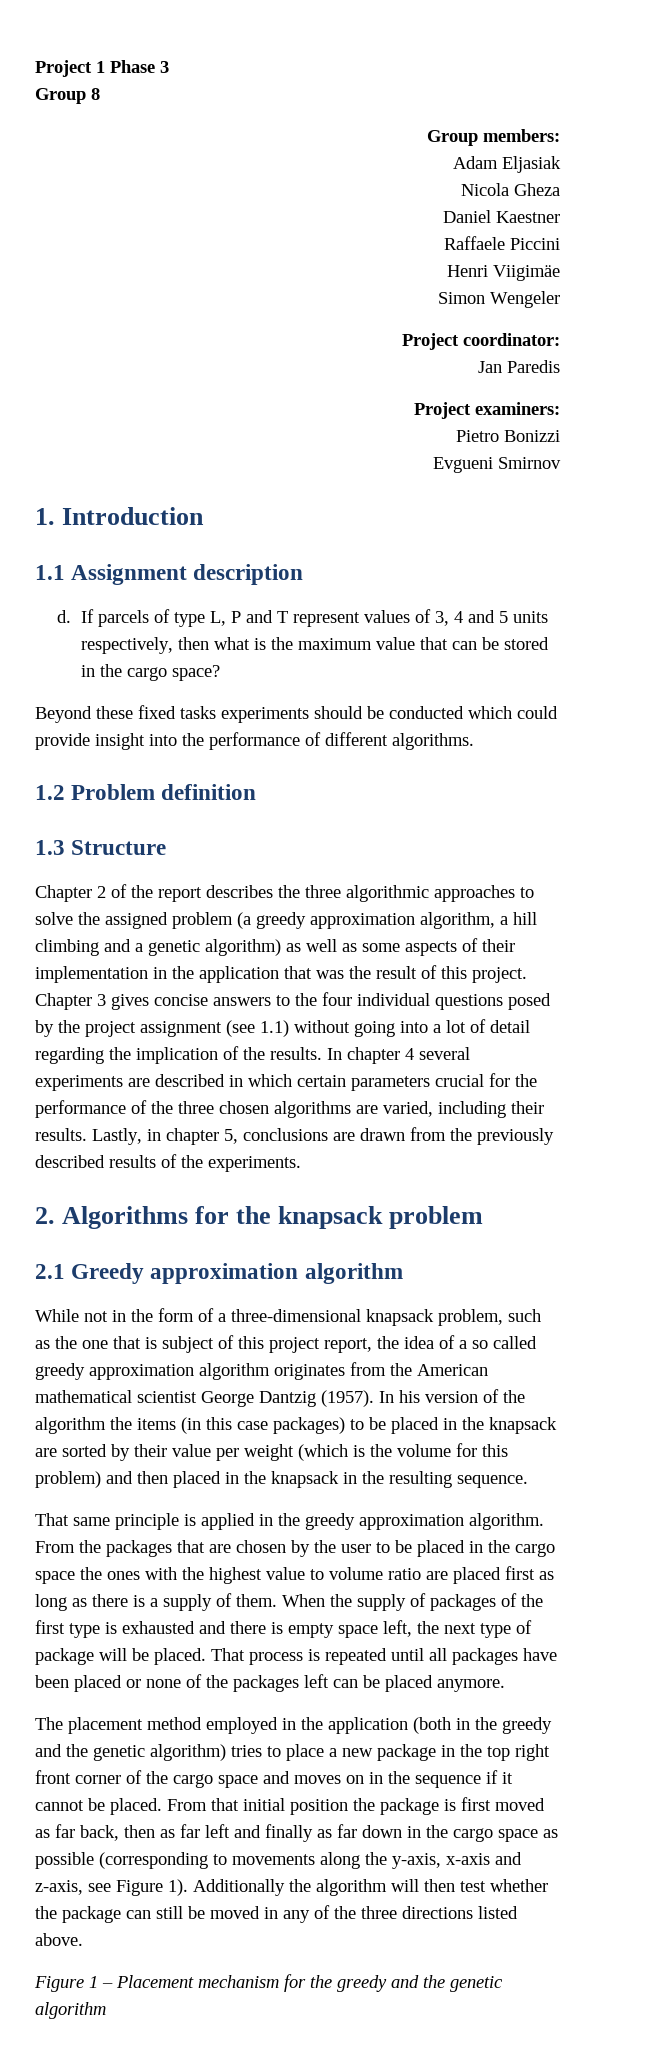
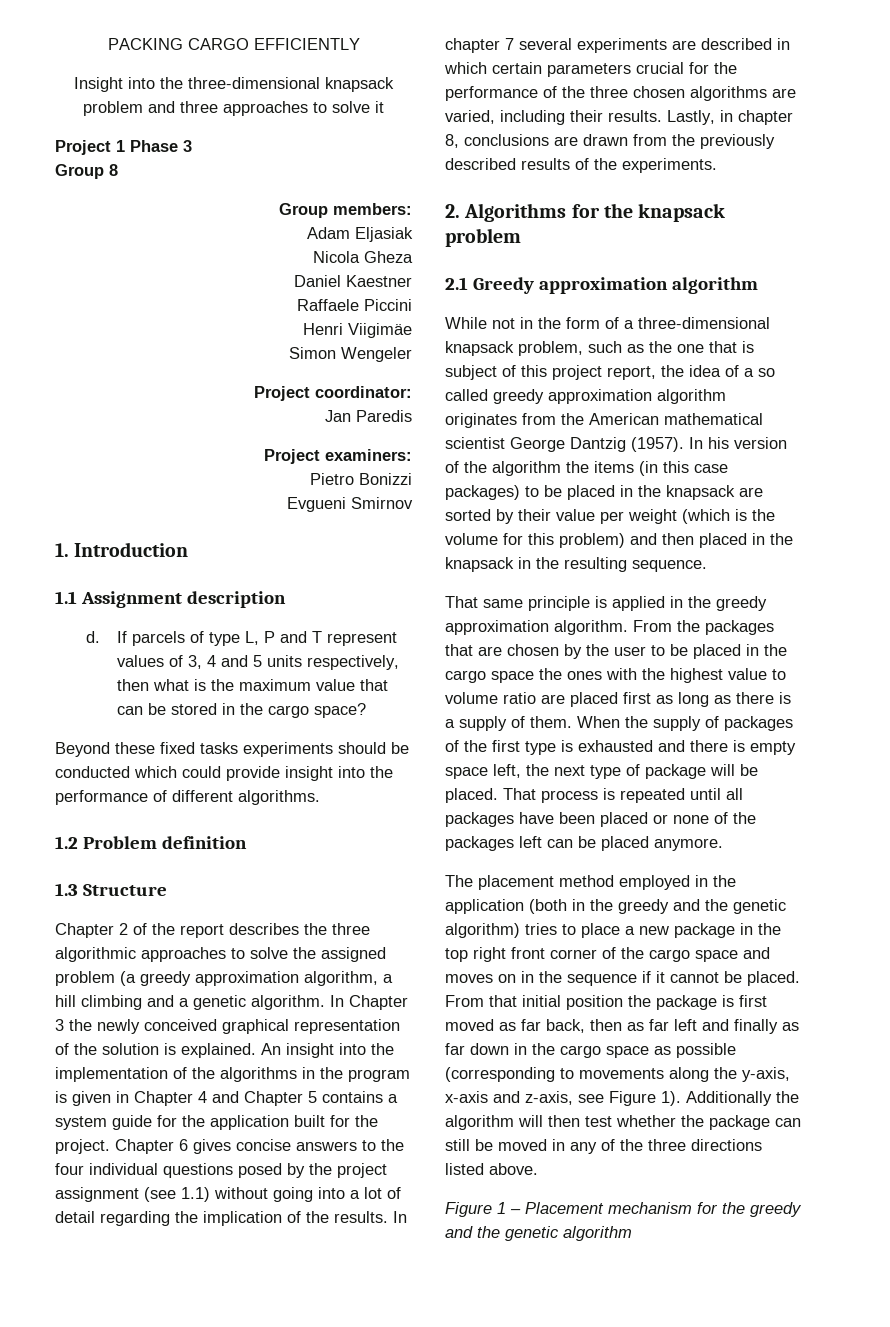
+ PACKING CARGO EFFICIENTLY
+ Insight into the three-dimensional knapsack problem and three approaches to solve it
- Chapter 2 of the report describes the three algorithmic approaches to solve the assigned problem (a greedy approximation algorithm, a hill climbing and a genetic algorithm) as well as some aspects of their implementation in the application that was the result of this project.
+ Chapter 2 of the report describes the three algorithmic approaches to solve the assigned problem (a greedy approximation algorithm, a hill climbing and a genetic algorithm. In Chapter 3 the newly conceived graphical representation of the solution is explained. An insight into the implementation of the algorithms in the program is given in Chapter 4 and Chapter 5 contains a system guide for the application built for the project.
- Chapter 3 gives concise answers to the four individual questions posed by the project assignment (see 1.1) without going into a lot of detail regarding the implication of the results.
+ Chapter 6 gives concise answers to the four individual questions posed by the project assignment (see 1.1) without going into a lot of detail regarding the implication of the results.
- In chapter 4 several experiments are described in which certain parameters crucial for the performance of the three chosen algorithms are varied, including their results.
+ In chapter 7 several experiments are described in which certain parameters crucial for the performance of the three chosen algorithms are varied, including their results.
- Lastly, in chapter 5, conclusions are drawn from the previously described results of the experiments.
+ Lastly, in chapter 8, conclusions are drawn from the previously described results of the experiments.

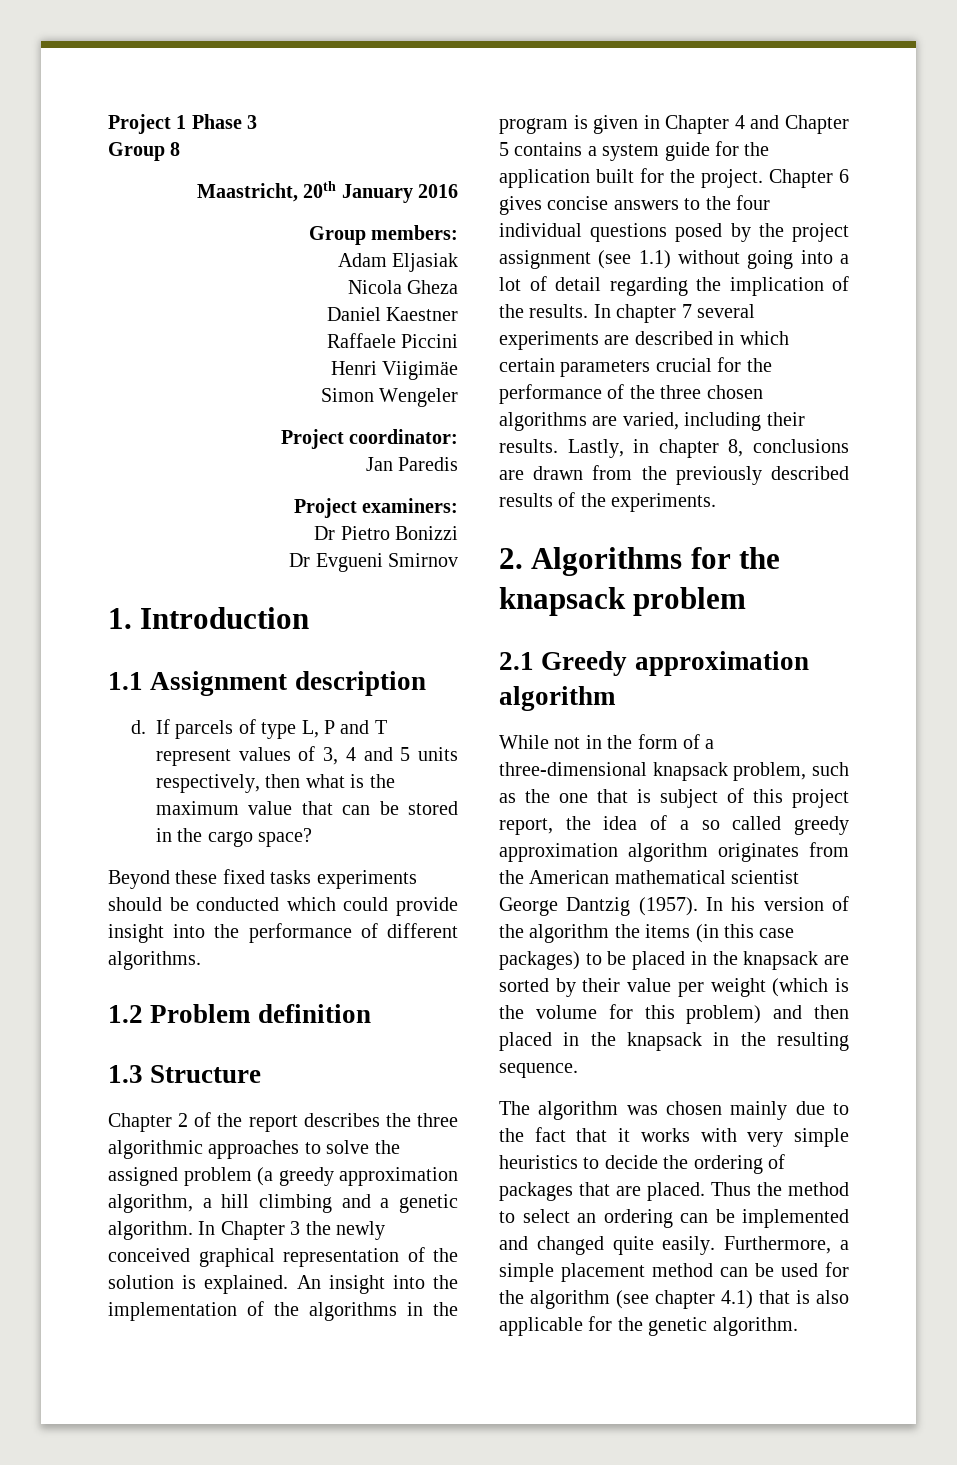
- PACKING CARGO EFFICIENTLY
- Insight into the three-dimensional knapsack problem and three approaches to solve it
+ Maastricht, 20th January 2016
- Pietro Bonizzi
+ Dr Pietro Bonizzi
- Evgueni Smirnov
+ Dr Evgueni Smirnov
- That same principle is applied in the greedy approximation algorithm. From the packages that are chosen by the user to be placed in the cargo space the ones with the highest value to volume ratio are placed first as long as there is a supply of them. When the supply of packages of the first type is exhausted and there is empty space left, the next type of package will be placed. That process is repeated until all packages have been placed or none of the packages left can be placed anymore.
- The placement method employed in the application (both in the greedy and the genetic algorithm) tries to place a new package in the top right front corner of the cargo space and moves on in the sequence if it cannot be placed. From that initial position the package is first moved as far back, then as far left and finally as far down in the cargo space as possible (corresponding to movements along the y-axis, x-axis and z-axis, see Figure 1). Additionally the algorithm will then test whether the package can still be moved in any of the three directions listed above.
- Figure 1 – Placement mechanism for the greedy and the genetic algorithm
+ The algorithm was chosen mainly due to the fact that it works with very simple heuristics to decide the ordering of packages that are placed. Thus the method to select an ordering can be implemented and changed quite easily. Furthermore, a simple placement method can be used for the algorithm (see chapter 4.1) that is also applicable for the genetic algorithm.

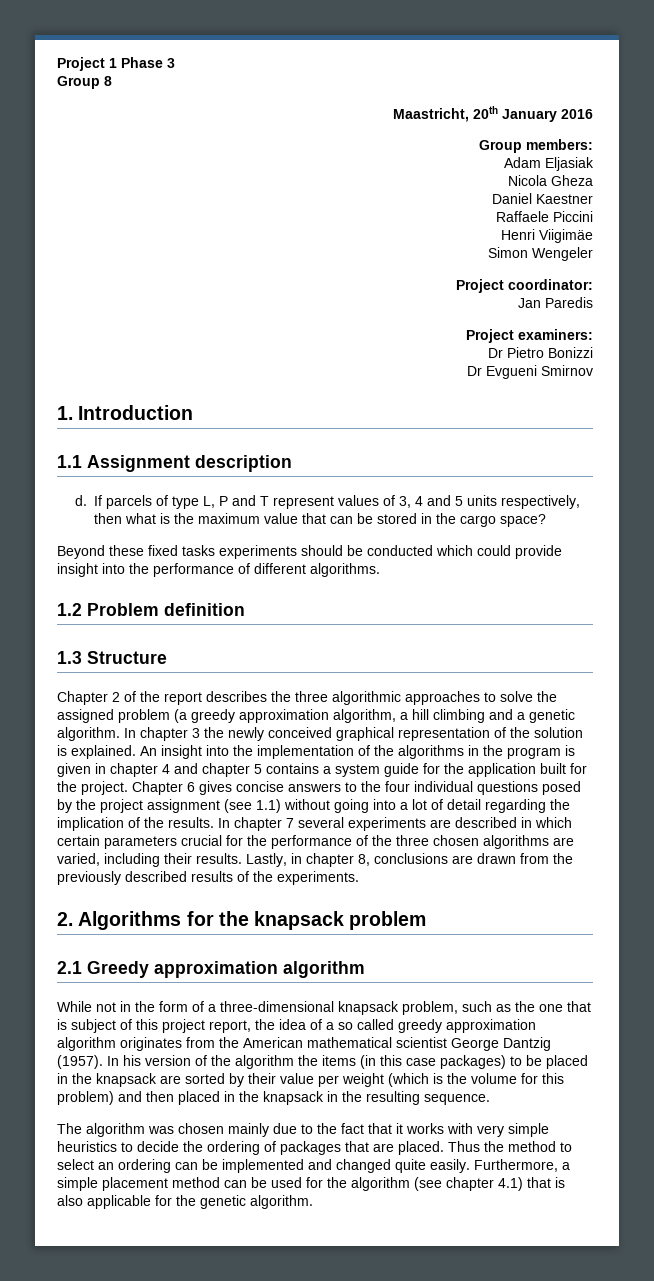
- In Chapter 3 the newly conceived graphical representation of the solution is explained.
+ In chapter 3 the newly conceived graphical representation of the solution is explained.
- An insight into the implementation of the algorithms in the program is given in Chapter 4 and Chapter 5 contains a system guide for the application built for the project.
+ An insight into the implementation of the algorithms in the program is given in chapter 4 and chapter 5 contains a system guide for the application built for the project.

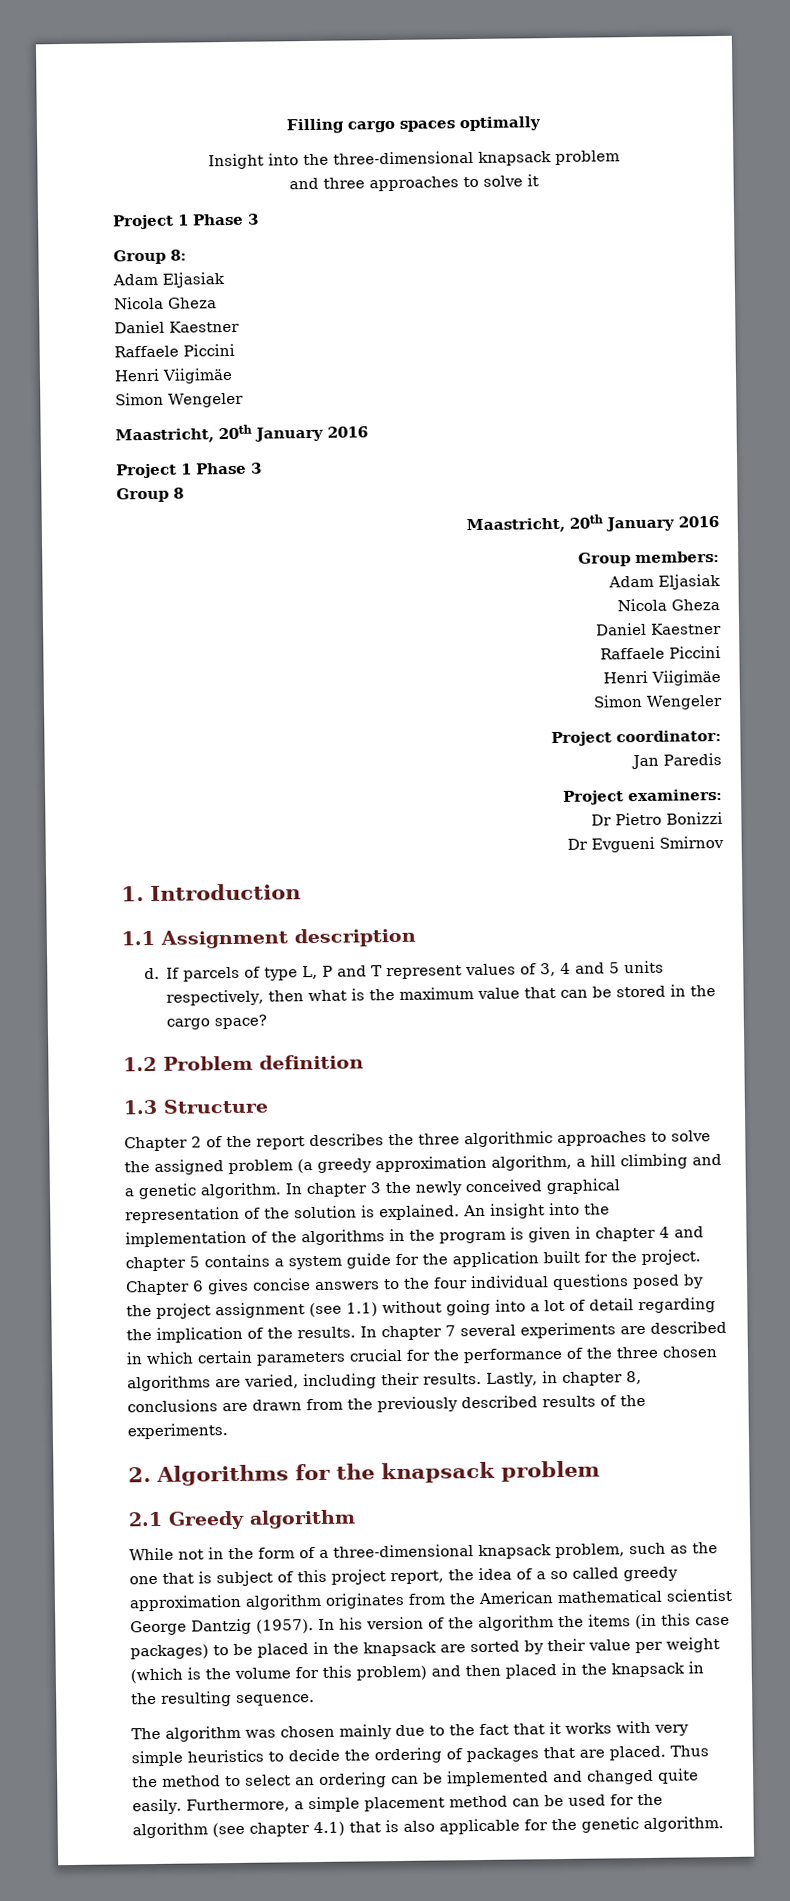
+ Filling cargo spaces optimally
+ Insight into the three-dimensional knapsack problem
+ and three approaches to solve it
+ Project 1 Phase 3
+ Group 8:
+ Adam Eljasiak
+ Nicola Gheza
+ Daniel Kaestner
+ Raffaele Piccini
+ Henri Viigimäe
+ Simon Wengeler
+ Maastricht, 20th January 2016
- Beyond these fixed tasks experiments should be conducted which could provide insight into the performance of different algorithms.
- 2.1 Greedy approximation algorithm
+ 2.1 Greedy algorithm

